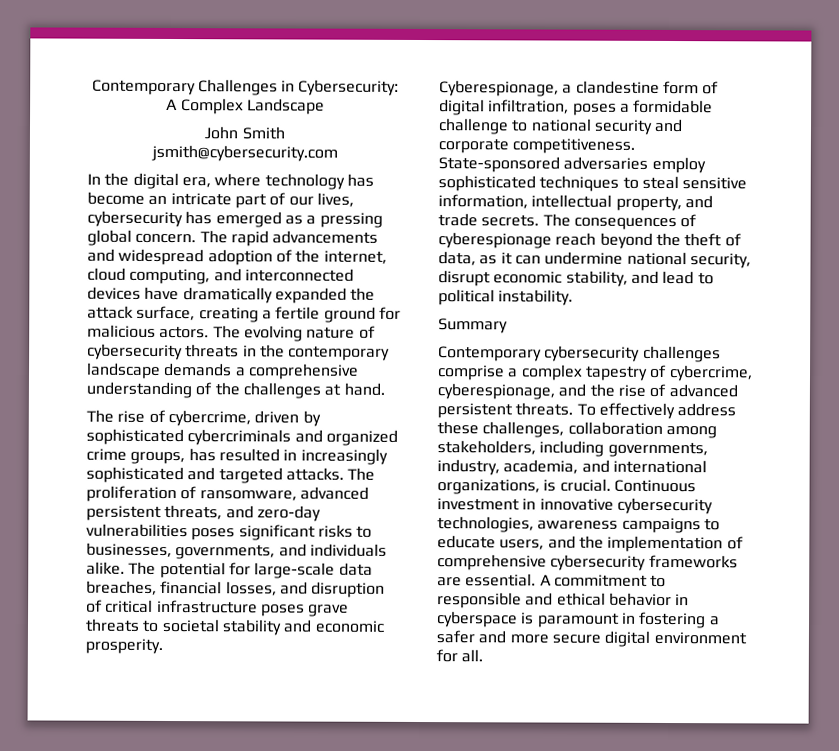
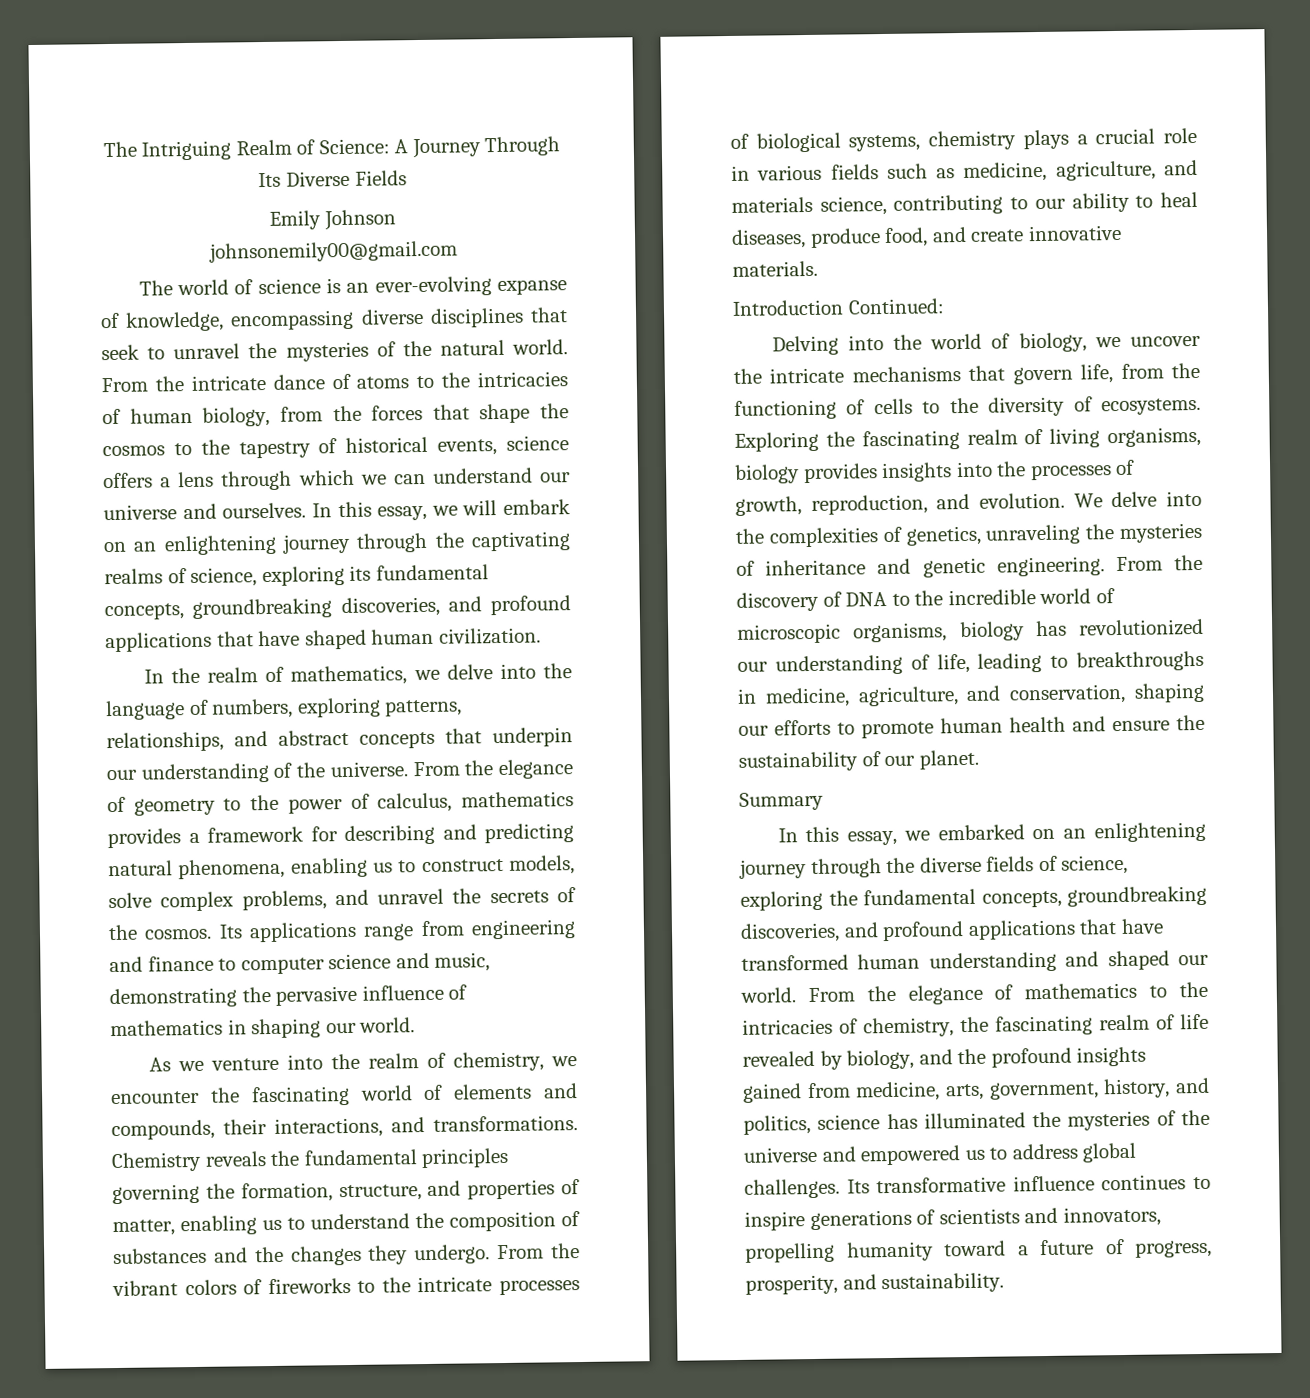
- Contemporary Challenges in Cybersecurity: A Complex Landscape
- John Smith
- jsmith@cybersecurity.com
- In the digital era, where technology has become an intricate part of our lives, cybersecurity has emerged as a pressing global concern. The rapid advancements and widespread adoption of the internet, cloud computing, and interconnected devices have dramatically expanded the attack surface, creating a fertile ground for malicious actors. The evolving nature of cybersecurity threats in the contemporary landscape demands a comprehensive understanding of the challenges at hand.
- The rise of cybercrime, driven by sophisticated cybercriminals and organized crime groups, has resulted in increasingly sophisticated and targeted attacks. The proliferation of ransomware, advanced persistent threats, and zero-day vulnerabilities poses significant risks to businesses, governments, and individuals alike. The potential for large-scale data breaches, financial losses, and disruption of critical infrastructure poses grave threats to societal stability and economic prosperity.
- Cyberespionage, a clandestine form of digital infiltration, poses a formidable challenge to national security and corporate competitiveness. State-sponsored adversaries employ sophisticated techniques to steal sensitive information, intellectual property, and trade secrets. The consequences of cyberespionage reach beyond the theft of data, as it can undermine national security, disrupt economic stability, and lead to political instability.
+ The Intriguing Realm of Science: A Journey Through Its Diverse Fields
+ Emily Johnson
+ johnsonemily00@gmail.com
+ The world of science is an ever-evolving expanse of knowledge, encompassing diverse disciplines that seek to unravel the mysteries of the natural world. From the intricate dance of atoms to the intricacies of human biology, from the forces that shape the cosmos to the tapestry of historical events, science offers a lens through which we can understand our universe and ourselves. In this essay, we will embark on an enlightening journey through the captivating realms of science, exploring its fundamental concepts, groundbreaking discoveries, and profound applications that have shaped human civilization.
+ In the realm of mathematics, we delve into the language of numbers, exploring patterns, relationships, and abstract concepts that underpin our understanding of the universe. From the elegance of geometry to the power of calculus, mathematics provides a framework for describing and predicting natural phenomena, enabling us to construct models, solve complex problems, and unravel the secrets of the cosmos. Its applications range from engineering and finance to computer science and music, demonstrating the pervasive influence of mathematics in shaping our world.
+ As we venture into the realm of chemistry, we encounter the fascinating world of elements and compounds, their interactions, and transformations. Chemistry reveals the fundamental principles governing the formation, structure, and properties of matter, enabling us to understand the composition of substances and the changes they undergo. From the vibrant colors of fireworks to the intricate processes of biological systems, chemistry plays a crucial role in various fields such as medicine, agriculture, and materials science, contributing to our ability to heal diseases, produce food, and create innovative materials.
+ Introduction Continued:
+ Delving into the world of biology, we uncover the intricate mechanisms that govern life, from the functioning of cells to the diversity of ecosystems. Exploring the fascinating realm of living organisms, biology provides insights into the processes of growth, reproduction, and evolution. We delve into the complexities of genetics, unraveling the mysteries of inheritance and genetic engineering. From the discovery of DNA to the incredible world of microscopic organisms, biology has revolutionized our understanding of life, leading to breakthroughs in medicine, agriculture, and conservation, shaping our efforts to promote human health and ensure the sustainability of our planet.
  Summary
- Contemporary cybersecurity challenges comprise a complex tapestry of cybercrime, cyberespionage, and the rise of advanced persistent threats. To effectively address these challenges, collaboration among stakeholders, including governments, industry, academia, and international organizations, is crucial. Continuous investment in innovative cybersecurity technologies, awareness campaigns to educate users, and the implementation of comprehensive cybersecurity frameworks are essential. A commitment to responsible and ethical behavior in cyberspace is paramount in fostering a safer and more secure digital environment for all.
+ In this essay, we embarked on an enlightening journey through the diverse fields of science, exploring the fundamental concepts, groundbreaking discoveries, and profound applications that have transformed human understanding and shaped our world. From the elegance of mathematics to the intricacies of chemistry, the fascinating realm of life revealed by biology, and the profound insights gained from medicine, arts, government, history, and politics, science has illuminated the mysteries of the universe and empowered us to address global challenges. Its transformative influence continues to inspire generations of scientists and innovators, propelling humanity toward a future of progress, prosperity, and sustainability.

